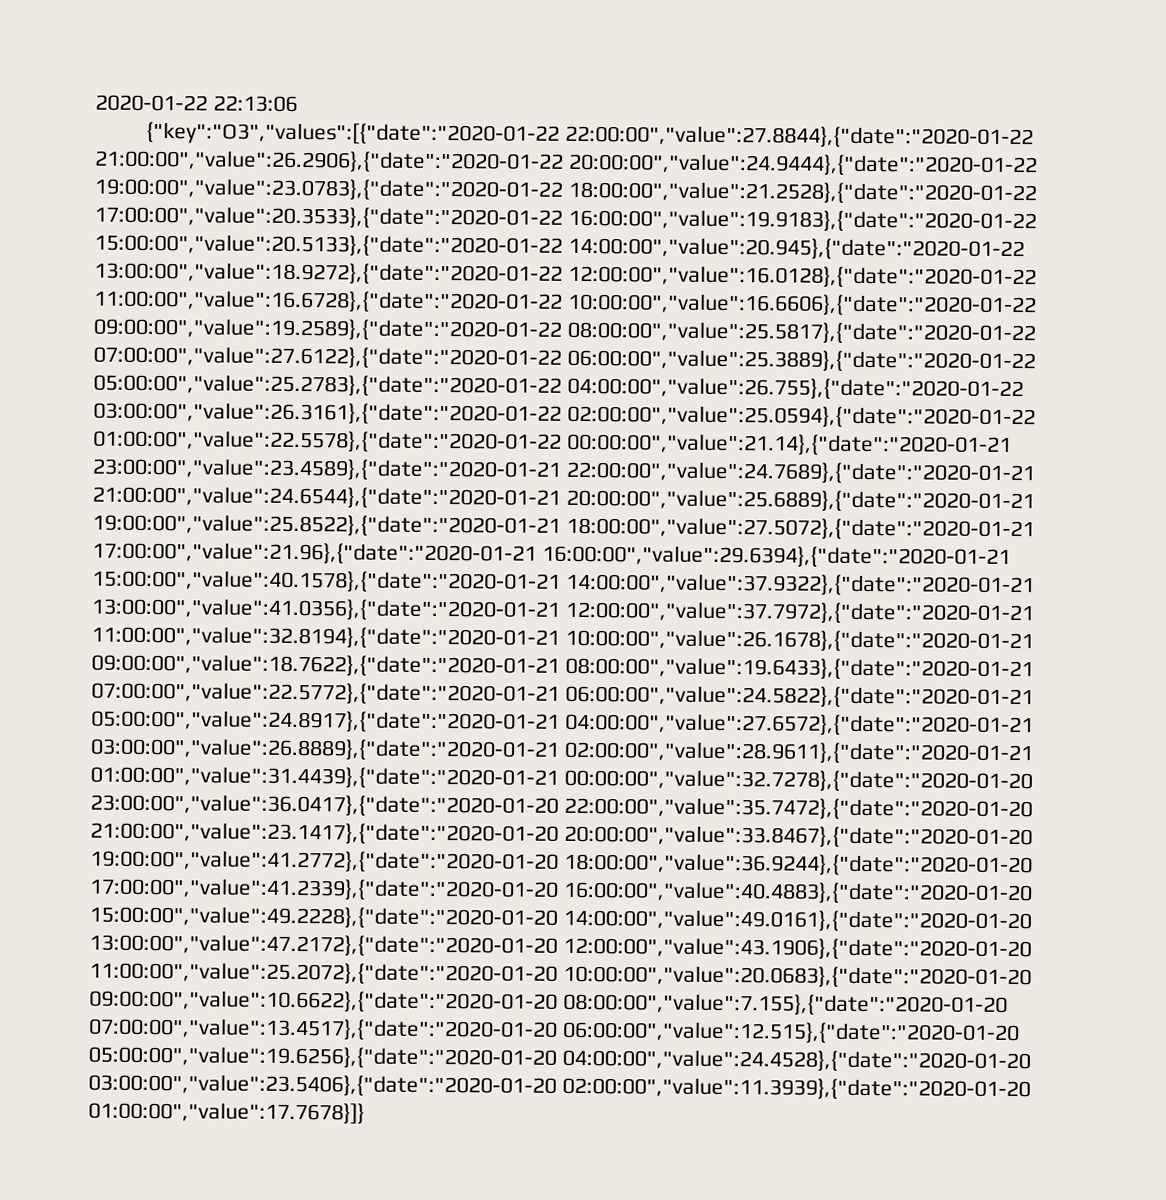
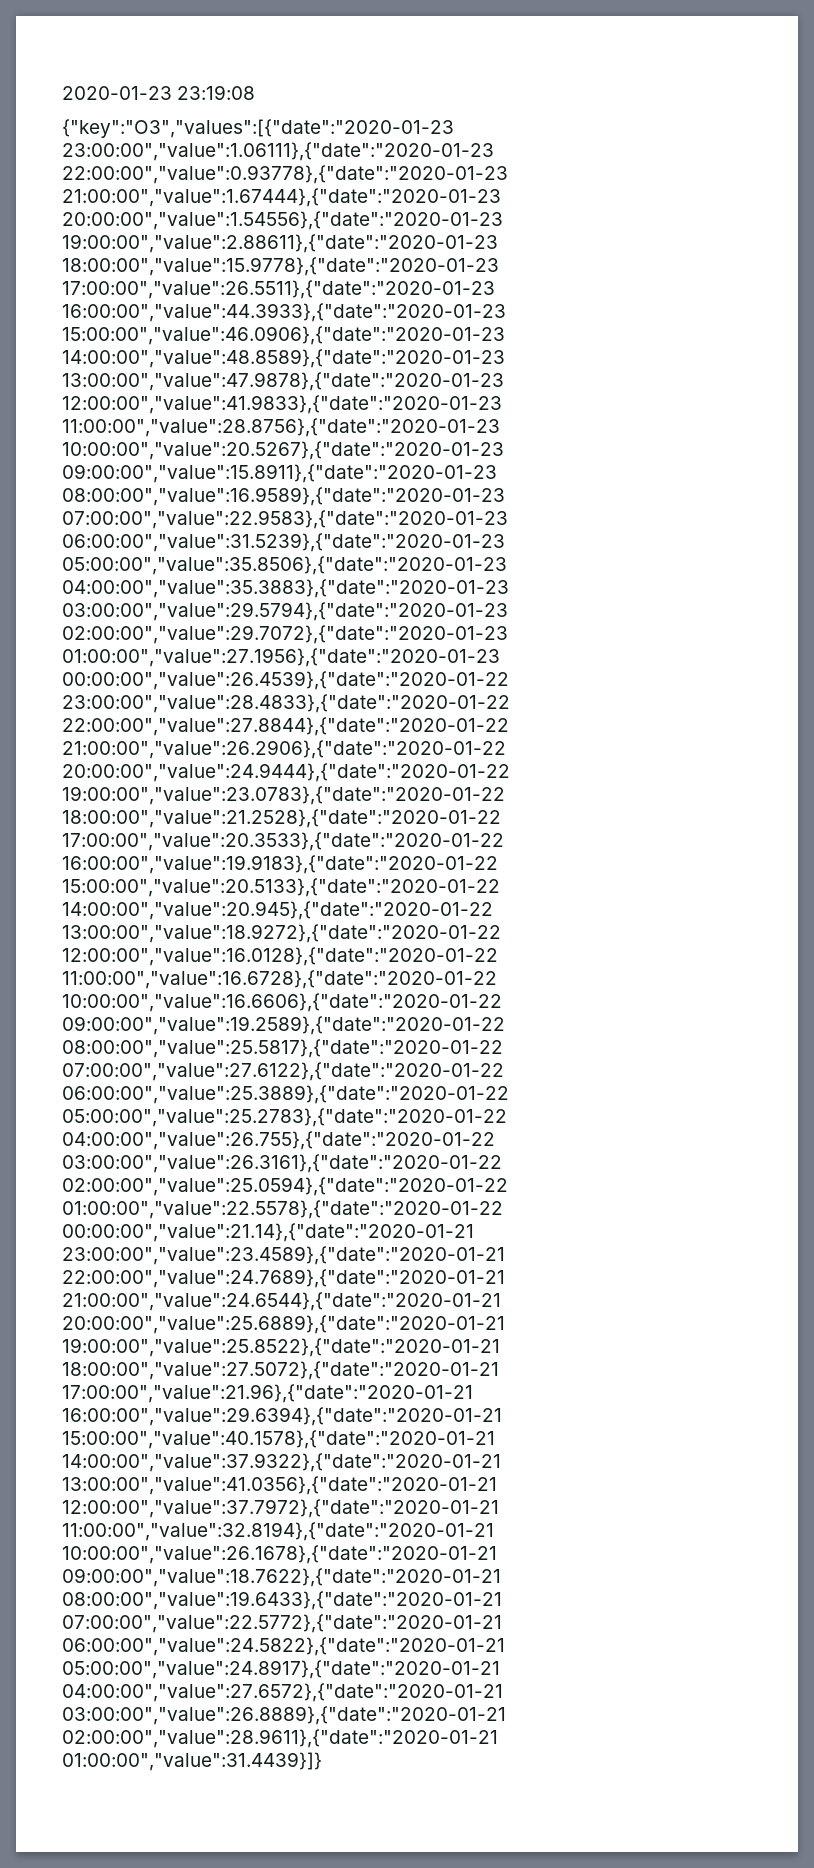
- 2020-01-22 22:13:06
- {"key":"O3","values":[{"date":"2020-01-22 22:00:00","value":27.8844},{"date":"2020-01-22 21:00:00","value":26.2906},{"date":"2020-01-22 20:00:00","value":24.9444},{"date":"2020-01-22 19:00:00","value":23.0783},{"date":"2020-01-22 18:00:00","value":21.2528},{"date":"2020-01-22 17:00:00","value":20.3533},{"date":"2020-01-22 16:00:00","value":19.9183},{"date":"2020-01-22 15:00:00","value":20.5133},{"date":"2020-01-22 14:00:00","value":20.945},{"date":"2020-01-22 13:00:00","value":18.9272},{"date":"2020-01-22 12:00:00","value":16.0128},{"date":"2020-01-22 11:00:00","value":16.6728},{"date":"2020-01-22 10:00:00","value":16.6606},{"date":"2020-01-22 09:00:00","value":19.2589},{"date":"2020-01-22 08:00:00","value":25.5817},{"date":"2020-01-22 07:00:00","value":27.6122},{"date":"2020-01-22 06:00:00","value":25.3889},{"date":"2020-01-22 05:00:00","value":25.2783},{"date":"2020-01-22 04:00:00","value":26.755},{"date":"2020-01-22 03:00:00","value":26.3161},{"date":"2020-01-22 02:00:00","value":25.0594},{"date":"2020-01-22 01:00:00","value":22.5578},{"date":"2020-01-22 00:00:00","value":21.14},{"date":"2020-01-21 23:00:00","value":23.4589},{"date":"2020-01-21 22:00:00","value":24.7689},{"date":"2020-01-21 21:00:00","value":24.6544},{"date":"2020-01-21 20:00:00","value":25.6889},{"date":"2020-01-21 19:00:00","value":25.8522},{"date":"2020-01-21 18:00:00","value":27.5072},{"date":"2020-01-21 17:00:00","value":21.96},{"date":"2020-01-21 16:00:00","value":29.6394},{"date":"2020-01-21 15:00:00","value":40.1578},{"date":"2020-01-21 14:00:00","value":37.9322},{"date":"2020-01-21 13:00:00","value":41.0356},{"date":"2020-01-21 12:00:00","value":37.7972},{"date":"2020-01-21 11:00:00","value":32.8194},{"date":"2020-01-21 10:00:00","value":26.1678},{"date":"2020-01-21 09:00:00","value":18.7622},{"date":"2020-01-21 08:00:00","value":19.6433},{"date":"2020-01-21 07:00:00","value":22.5772},{"date":"2020-01-21 06:00:00","value":24.5822},{"date":"2020-01-21 05:00:00","value":24.8917},{"date":"2020-01-21 04:00:00","value":27.6572},{"date":"2020-01-21 03:00:00","value":26.8889},{"date":"2020-01-21 02:00:00","value":28.9611},{"date":"2020-01-21 01:00:00","value":31.4439},{"date":"2020-01-21 00:00:00","value":32.7278},{"date":"2020-01-20 23:00:00","value":36.0417},{"date":"2020-01-20 22:00:00","value":35.7472},{"date":"2020-01-20 21:00:00","value":23.1417},{"date":"2020-01-20 20:00:00","value":33.8467},{"date":"2020-01-20 19:00:00","value":41.2772},{"date":"2020-01-20 18:00:00","value":36.9244},{"date":"2020-01-20 17:00:00","value":41.2339},{"date":"2020-01-20 16:00:00","value":40.4883},{"date":"2020-01-20 15:00:00","value":49.2228},{"date":"2020-01-20 14:00:00","value":49.0161},{"date":"2020-01-20 13:00:00","value":47.2172},{"date":"2020-01-20 12:00:00","value":43.1906},{"date":"2020-01-20 11:00:00","value":25.2072},{"date":"2020-01-20 10:00:00","value":20.0683},{"date":"2020-01-20 09:00:00","value":10.6622},{"date":"2020-01-20 08:00:00","value":7.155},{"date":"2020-01-20 07:00:00","value":13.4517},{"date":"2020-01-20 06:00:00","value":12.515},{"date":"2020-01-20 05:00:00","value":19.6256},{"date":"2020-01-20 04:00:00","value":24.4528},{"date":"2020-01-20 03:00:00","value":23.5406},{"date":"2020-01-20 02:00:00","value":11.3939},{"date":"2020-01-20 01:00:00","value":17.7678}]}
+ 2020-01-23 23:19:08
+ {"key":"O3","values":[{"date":"2020-01-23 23:00:00","value":1.06111},{"date":"2020-01-23 22:00:00","value":0.93778},{"date":"2020-01-23 21:00:00","value":1.67444},{"date":"2020-01-23 20:00:00","value":1.54556},{"date":"2020-01-23 19:00:00","value":2.88611},{"date":"2020-01-23 18:00:00","value":15.9778},{"date":"2020-01-23 17:00:00","value":26.5511},{"date":"2020-01-23 16:00:00","value":44.3933},{"date":"2020-01-23 15:00:00","value":46.0906},{"date":"2020-01-23 14:00:00","value":48.8589},{"date":"2020-01-23 13:00:00","value":47.9878},{"date":"2020-01-23 12:00:00","value":41.9833},{"date":"2020-01-23 11:00:00","value":28.8756},{"date":"2020-01-23 10:00:00","value":20.5267},{"date":"2020-01-23 09:00:00","value":15.8911},{"date":"2020-01-23 08:00:00","value":16.9589},{"date":"2020-01-23 07:00:00","value":22.9583},{"date":"2020-01-23 06:00:00","value":31.5239},{"date":"2020-01-23 05:00:00","value":35.8506},{"date":"2020-01-23 04:00:00","value":35.3883},{"date":"2020-01-23 03:00:00","value":29.5794},{"date":"2020-01-23 02:00:00","value":29.7072},{"date":"2020-01-23 01:00:00","value":27.1956},{"date":"2020-01-23 00:00:00","value":26.4539},{"date":"2020-01-22 23:00:00","value":28.4833},{"date":"2020-01-22 22:00:00","value":27.8844},{"date":"2020-01-22 21:00:00","value":26.2906},{"date":"2020-01-22 20:00:00","value":24.9444},{"date":"2020-01-22 19:00:00","value":23.0783},{"date":"2020-01-22 18:00:00","value":21.2528},{"date":"2020-01-22 17:00:00","value":20.3533},{"date":"2020-01-22 16:00:00","value":19.9183},{"date":"2020-01-22 15:00:00","value":20.5133},{"date":"2020-01-22 14:00:00","value":20.945},{"date":"2020-01-22 13:00:00","value":18.9272},{"date":"2020-01-22 12:00:00","value":16.0128},{"date":"2020-01-22 11:00:00","value":16.6728},{"date":"2020-01-22 10:00:00","value":16.6606},{"date":"2020-01-22 09:00:00","value":19.2589},{"date":"2020-01-22 08:00:00","value":25.5817},{"date":"2020-01-22 07:00:00","value":27.6122},{"date":"2020-01-22 06:00:00","value":25.3889},{"date":"2020-01-22 05:00:00","value":25.2783},{"date":"2020-01-22 04:00:00","value":26.755},{"date":"2020-01-22 03:00:00","value":26.3161},{"date":"2020-01-22 02:00:00","value":25.0594},{"date":"2020-01-22 01:00:00","value":22.5578},{"date":"2020-01-22 00:00:00","value":21.14},{"date":"2020-01-21 23:00:00","value":23.4589},{"date":"2020-01-21 22:00:00","value":24.7689},{"date":"2020-01-21 21:00:00","value":24.6544},{"date":"2020-01-21 20:00:00","value":25.6889},{"date":"2020-01-21 19:00:00","value":25.8522},{"date":"2020-01-21 18:00:00","value":27.5072},{"date":"2020-01-21 17:00:00","value":21.96},{"date":"2020-01-21 16:00:00","value":29.6394},{"date":"2020-01-21 15:00:00","value":40.1578},{"date":"2020-01-21 14:00:00","value":37.9322},{"date":"2020-01-21 13:00:00","value":41.0356},{"date":"2020-01-21 12:00:00","value":37.7972},{"date":"2020-01-21 11:00:00","value":32.8194},{"date":"2020-01-21 10:00:00","value":26.1678},{"date":"2020-01-21 09:00:00","value":18.7622},{"date":"2020-01-21 08:00:00","value":19.6433},{"date":"2020-01-21 07:00:00","value":22.5772},{"date":"2020-01-21 06:00:00","value":24.5822},{"date":"2020-01-21 05:00:00","value":24.8917},{"date":"2020-01-21 04:00:00","value":27.6572},{"date":"2020-01-21 03:00:00","value":26.8889},{"date":"2020-01-21 02:00:00","value":28.9611},{"date":"2020-01-21 01:00:00","value":31.4439}]}

